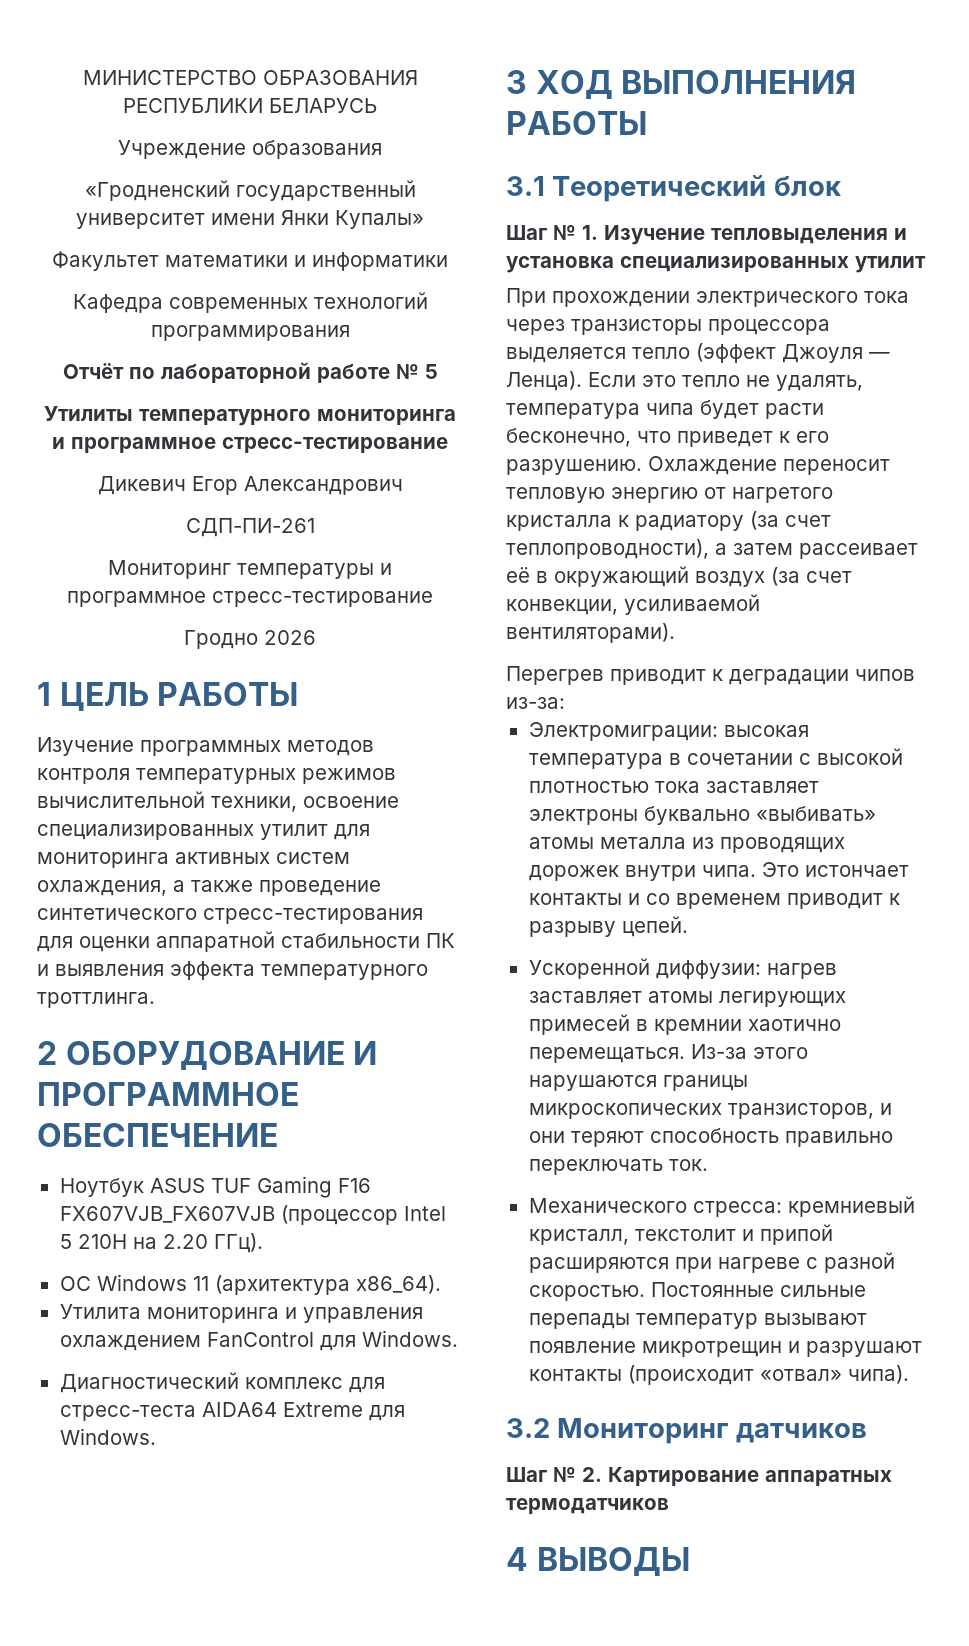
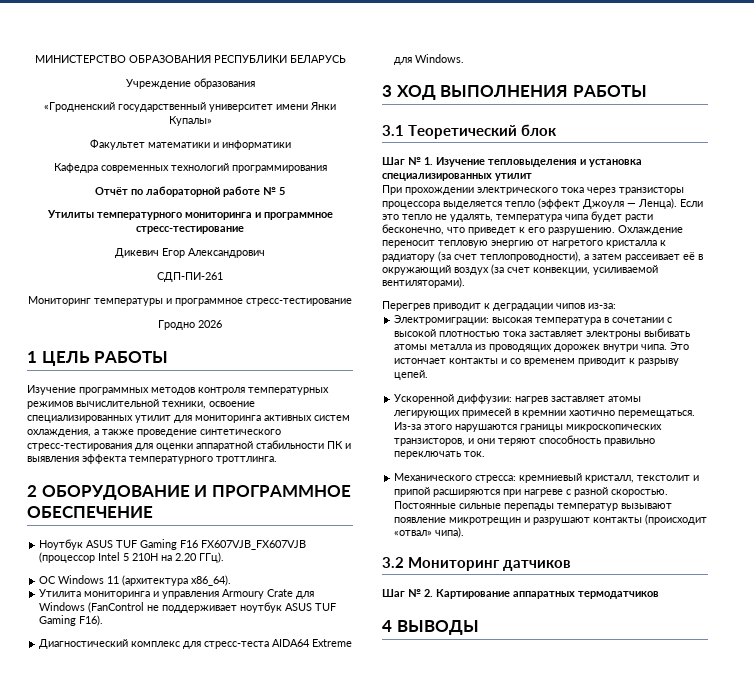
- Утилита мониторинга и управления охлаждением FanControl для Windows.
+ Утилита мониторинга и управления Armoury Crate для Windows (FanControl не поддерживает ноутбук ASUS TUF Gaming F16).
- Электромиграции: высокая температура в сочетании с высокой плотностью тока заставляет электроны буквально «выбивать» атомы металла из проводящих дорожек внутри чипа.
+ Электромиграции: высокая температура в сочетании с высокой плотностью тока заставляет электроны выбивать атомы металла из проводящих дорожек внутри чипа.

